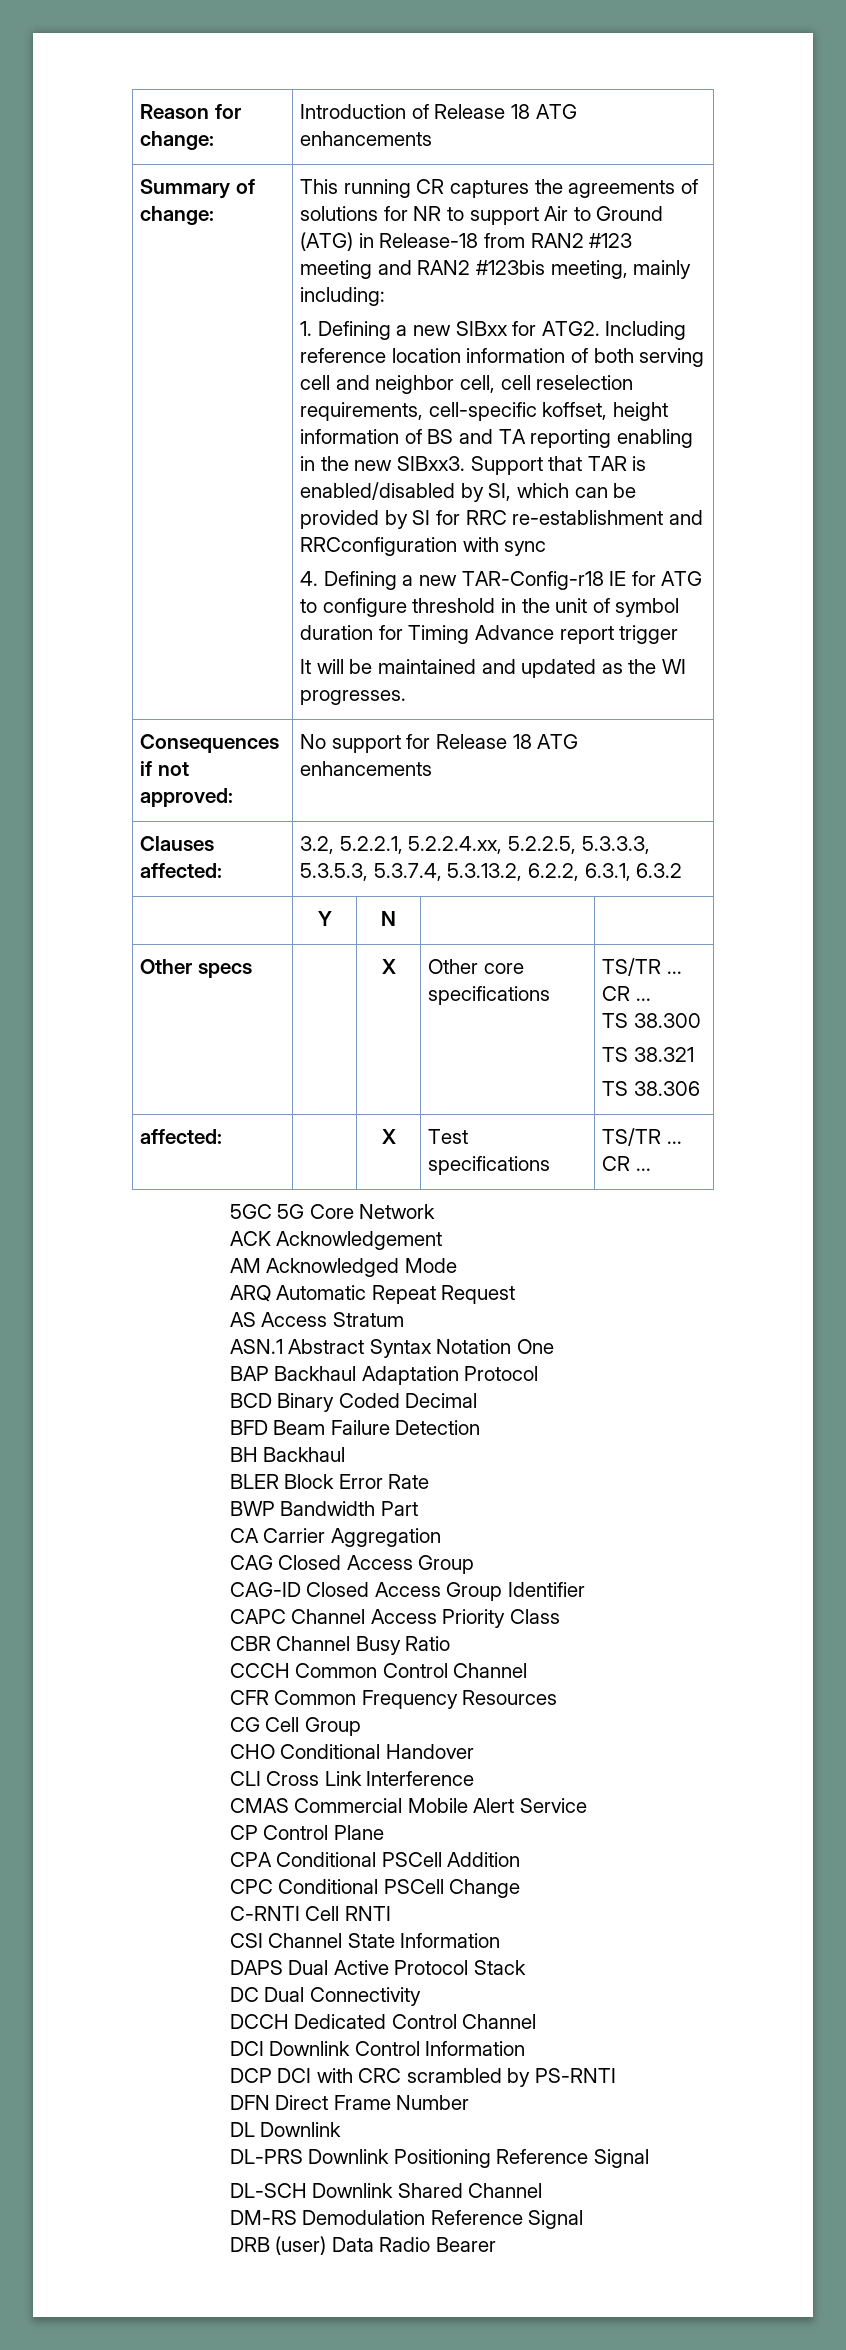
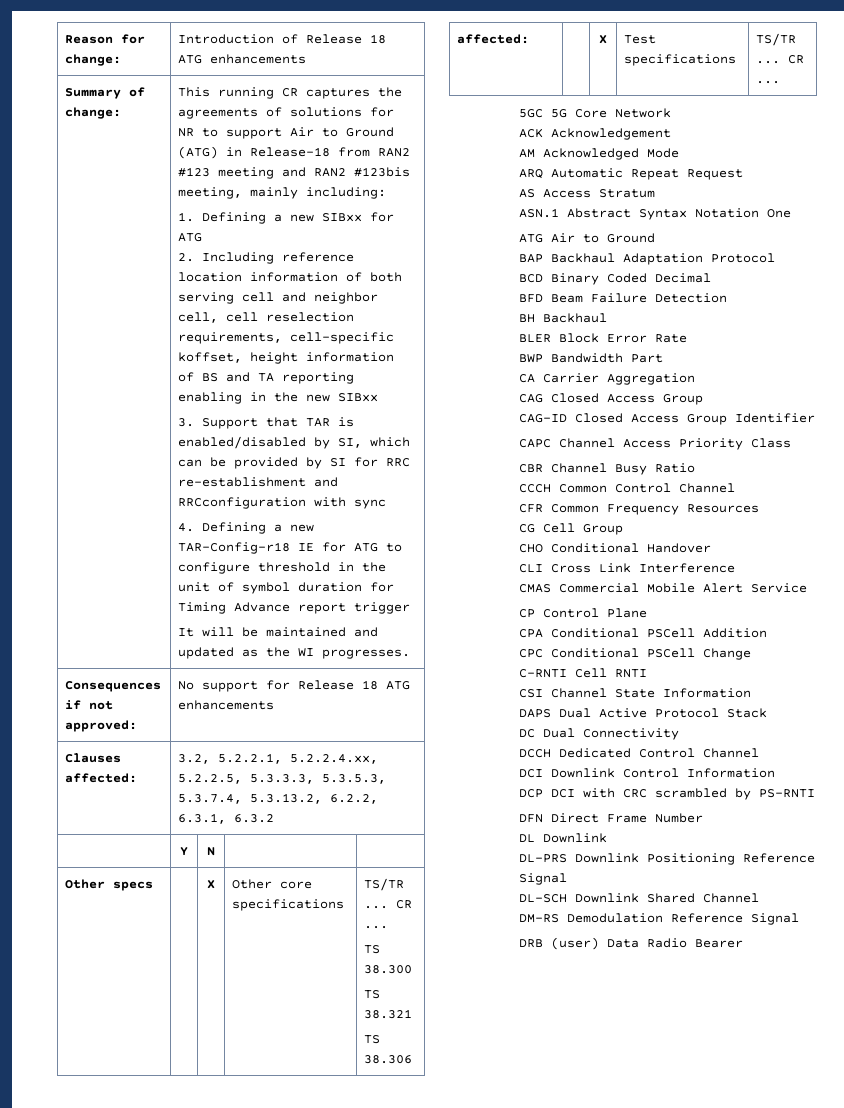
- 1. Defining a new SIBxx for ATG2. Including reference location information of both serving cell and neighbor cell, cell reselection requirements, cell-specific koffset, height information of BS and TA reporting enabling in the new SIBxx3. Support that TAR is enabled/disabled by SI, which can be provided by SI for RRC re-establishment and RRCconfiguration with sync
+ 1. Defining a new SIBxx for ATG
+ 2. Including reference location information of both serving cell and neighbor cell, cell reselection requirements, cell-specific koffset, height information of BS and TA reporting enabling in the new SIBxx
+ 3. Support that TAR is enabled/disabled by SI, which can be provided by SI for RRC re-establishment and RRCconfiguration with sync
+ ATG Air to Ground

